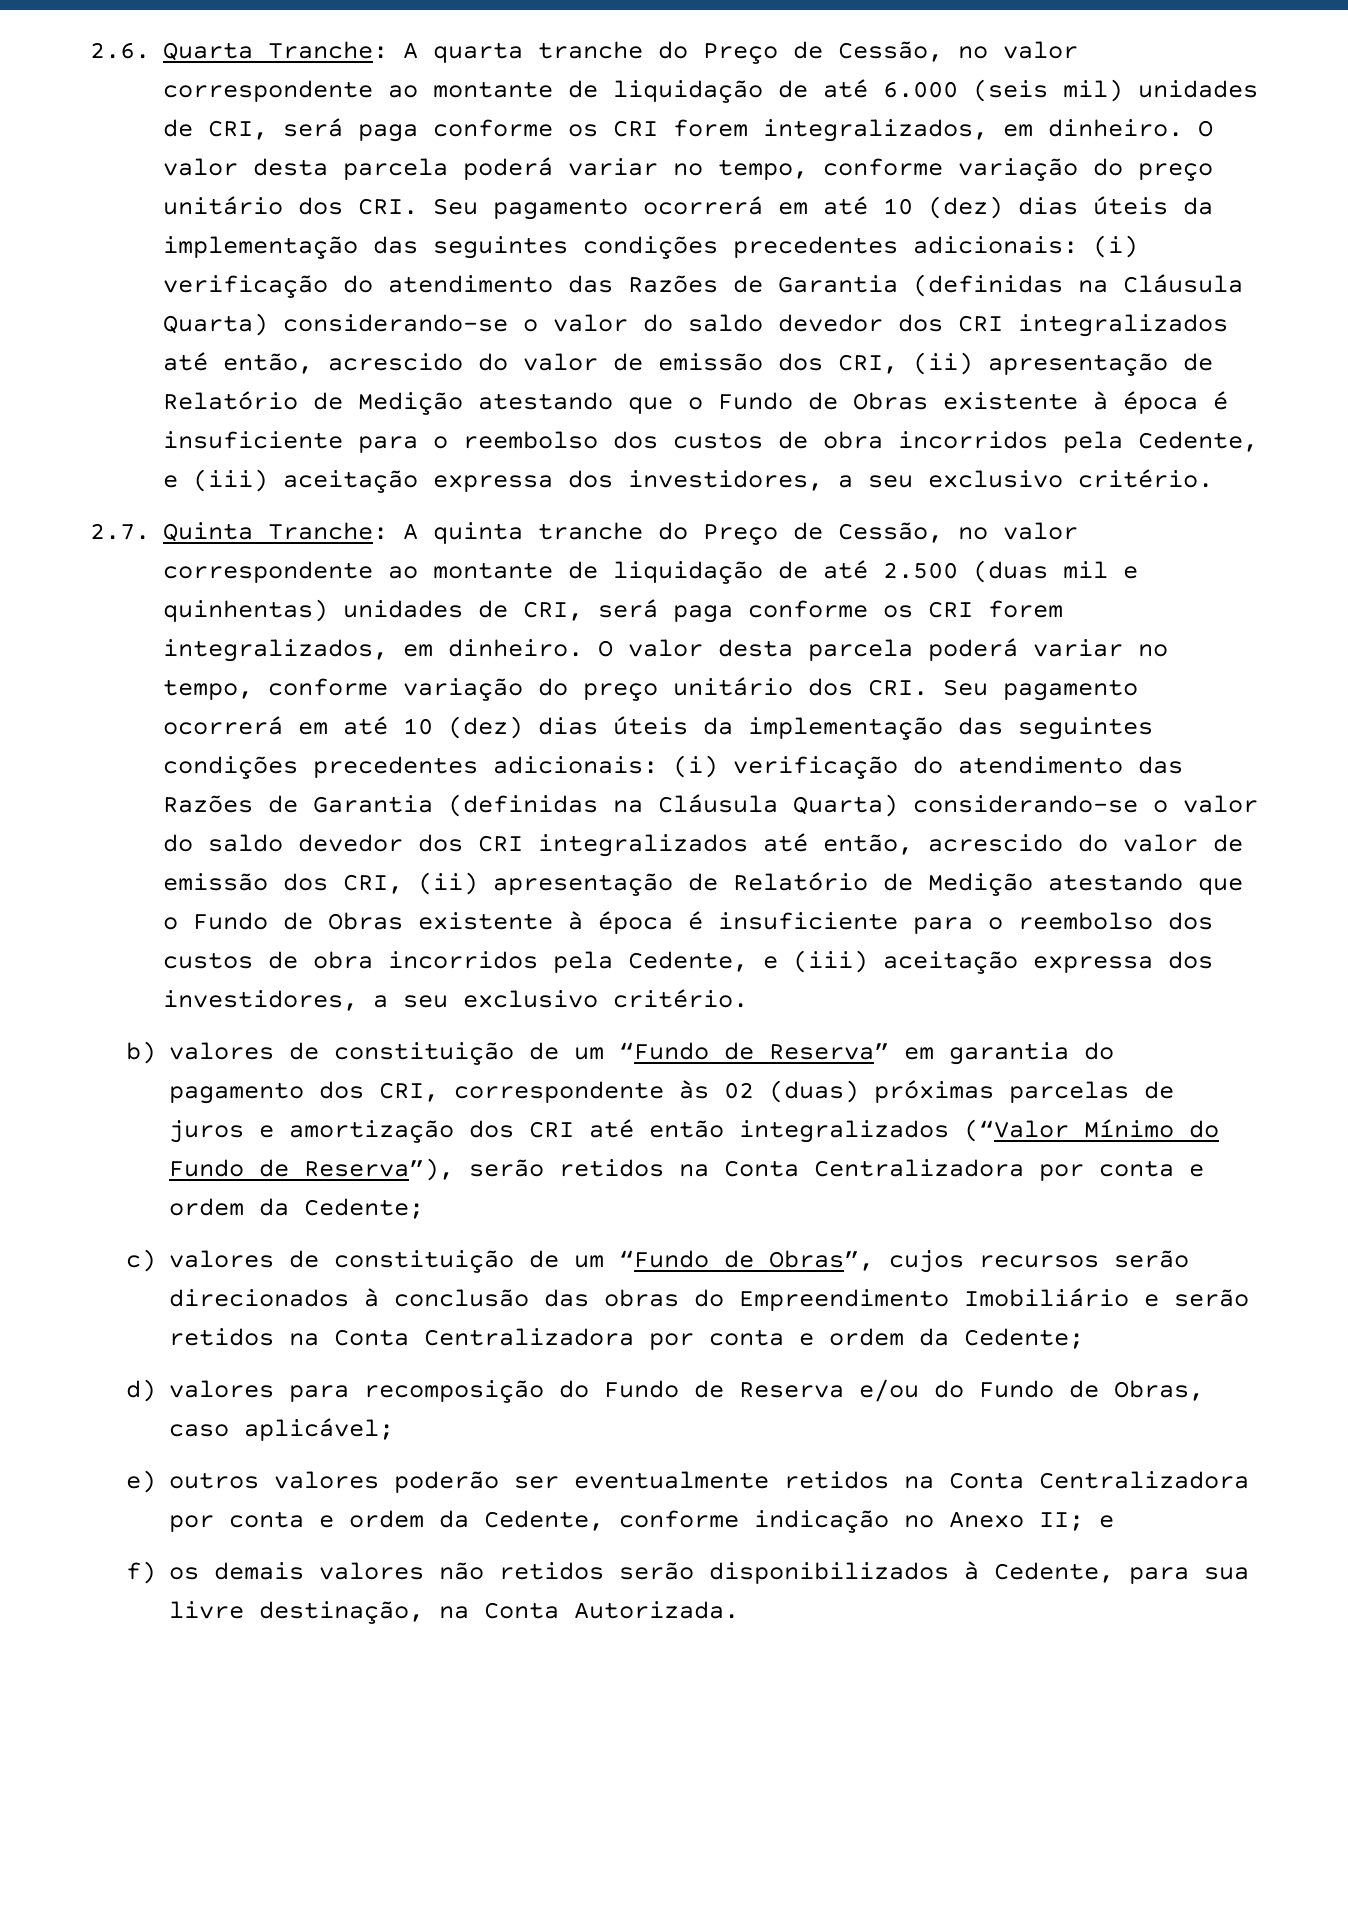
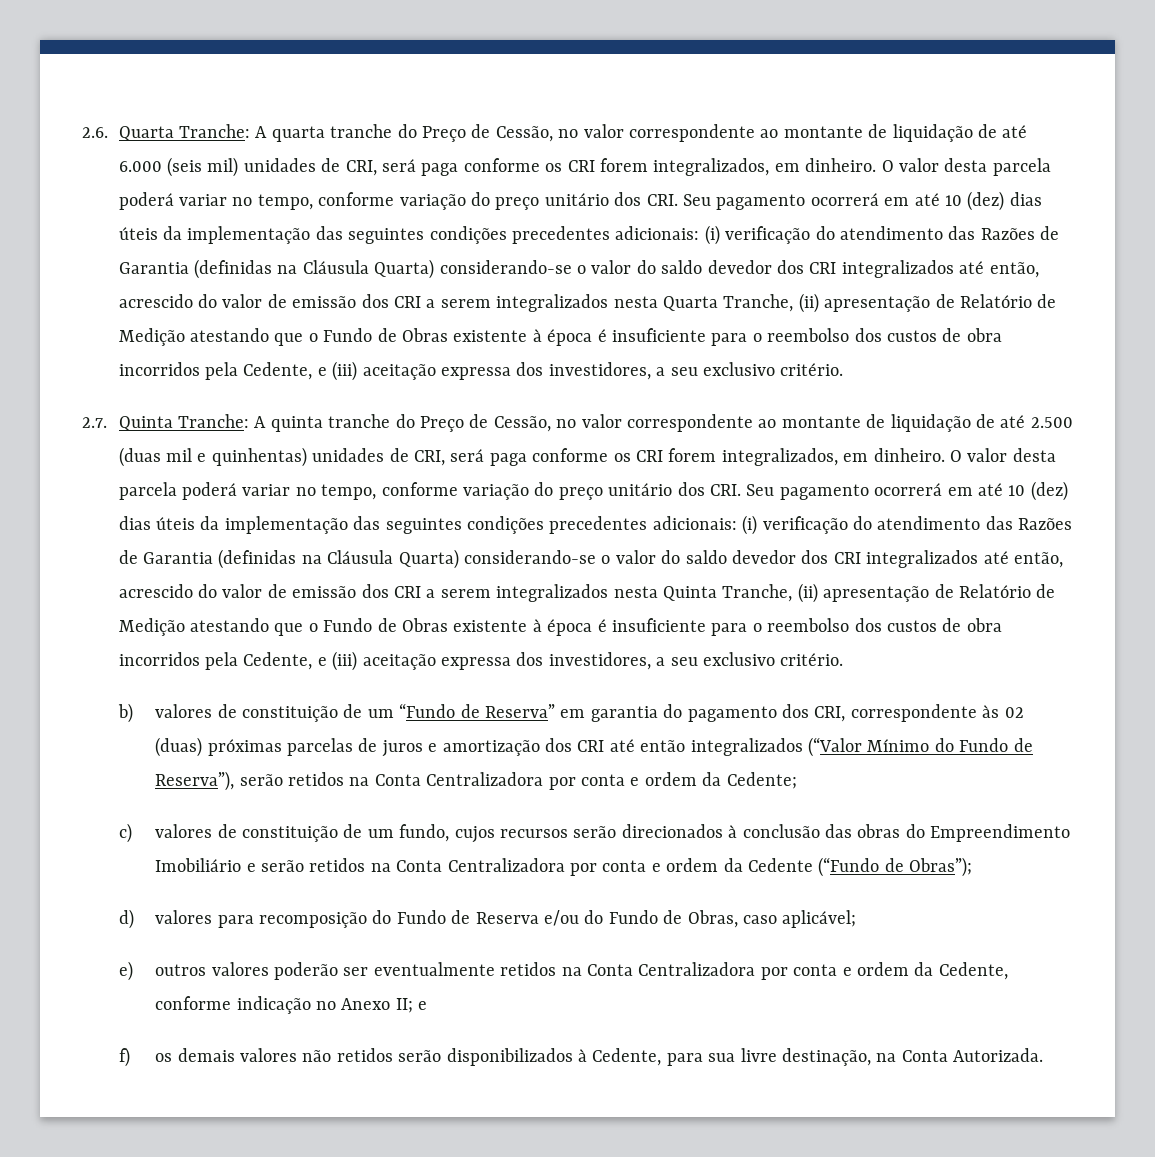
- A quarta tranche do Preço de Cessão, no valor correspondente ao montante de liquidação de até 6.000 (seis mil) unidades de CRI, será paga conforme os CRI forem integralizados, em dinheiro. O valor desta parcela poderá variar no tempo, conforme variação do preço unitário dos CRI. Seu pagamento ocorrerá em até 10 (dez) dias úteis da implementação das seguintes condições precedentes adicionais: (i) verificação do atendimento das Razões de Garantia (definidas na Cláusula Quarta) considerando-se o valor do saldo devedor dos CRI integralizados até então, acrescido do valor de emissão dos CRI, (ii) apresentação de Relatório de Medição atestando que o Fundo de Obras existente à época é insuficiente para o reembolso dos custos de obra incorridos pela Cedente, e (iii) aceitação expressa dos investidores, a seu exclusivo critério.
+ A quarta tranche do Preço de Cessão, no valor correspondente ao montante de liquidação de até 6.000 (seis mil) unidades de CRI, será paga conforme os CRI forem integralizados, em dinheiro. O valor desta parcela poderá variar no tempo, conforme variação do preço unitário dos CRI. Seu pagamento ocorrerá em até 10 (dez) dias úteis da implementação das seguintes condições precedentes adicionais: (i) verificação do atendimento das Razões de Garantia (definidas na Cláusula Quarta) considerando-se o valor do saldo devedor dos CRI integralizados até então, acrescido do valor de emissão dos CRI a serem integralizados nesta Quarta Tranche, (ii) apresentação de Relatório de Medição atestando que o Fundo de Obras existente à época é insuficiente para o reembolso dos custos de obra incorridos pela Cedente, e (iii) aceitação expressa dos investidores, a seu exclusivo critério.
- A quinta tranche do Preço de Cessão, no valor correspondente ao montante de liquidação de até 2.500 (duas mil e quinhentas) unidades de CRI, será paga conforme os CRI forem integralizados, em dinheiro. O valor desta parcela poderá variar no tempo, conforme variação do preço unitário dos CRI. Seu pagamento ocorrerá em até 10 (dez) dias úteis da implementação das seguintes condições precedentes adicionais: (i) verificação do atendimento das Razões de Garantia (definidas na Cláusula Quarta) considerando-se o valor do saldo devedor dos CRI integralizados até então, acrescido do valor de emissão dos CRI, (ii) apresentação de Relatório de Medição atestando que o Fundo de Obras existente à época é insuficiente para o reembolso dos custos de obra incorridos pela Cedente, e (iii) aceitação expressa dos investidores, a seu exclusivo critério.
+ A quinta tranche do Preço de Cessão, no valor correspondente ao montante de liquidação de até 2.500 (duas mil e quinhentas) unidades de CRI, será paga conforme os CRI forem integralizados, em dinheiro. O valor desta parcela poderá variar no tempo, conforme variação do preço unitário dos CRI. Seu pagamento ocorrerá em até 10 (dez) dias úteis da implementação das seguintes condições precedentes adicionais: (i) verificação do atendimento das Razões de Garantia (definidas na Cláusula Quarta) considerando-se o valor do saldo devedor dos CRI integralizados até então, acrescido do valor de emissão dos CRI a serem integralizados nesta Quinta Tranche, (ii) apresentação de Relatório de Medição atestando que o Fundo de Obras existente à época é insuficiente para o reembolso dos custos de obra incorridos pela Cedente, e (iii) aceitação expressa dos investidores, a seu exclusivo critério.
- c) valores de constituição de um “Fundo de Obras”, cujos recursos serão direcionados à conclusão das obras do Empreendimento Imobiliário e serão retidos na Conta Centralizadora por conta e ordem da Cedente;
+ c) valores de constituição de um fundo, cujos recursos serão direcionados à conclusão das obras do Empreendimento Imobiliário e serão retidos na Conta Centralizadora por conta e ordem da Cedente (“Fundo de Obras”);

